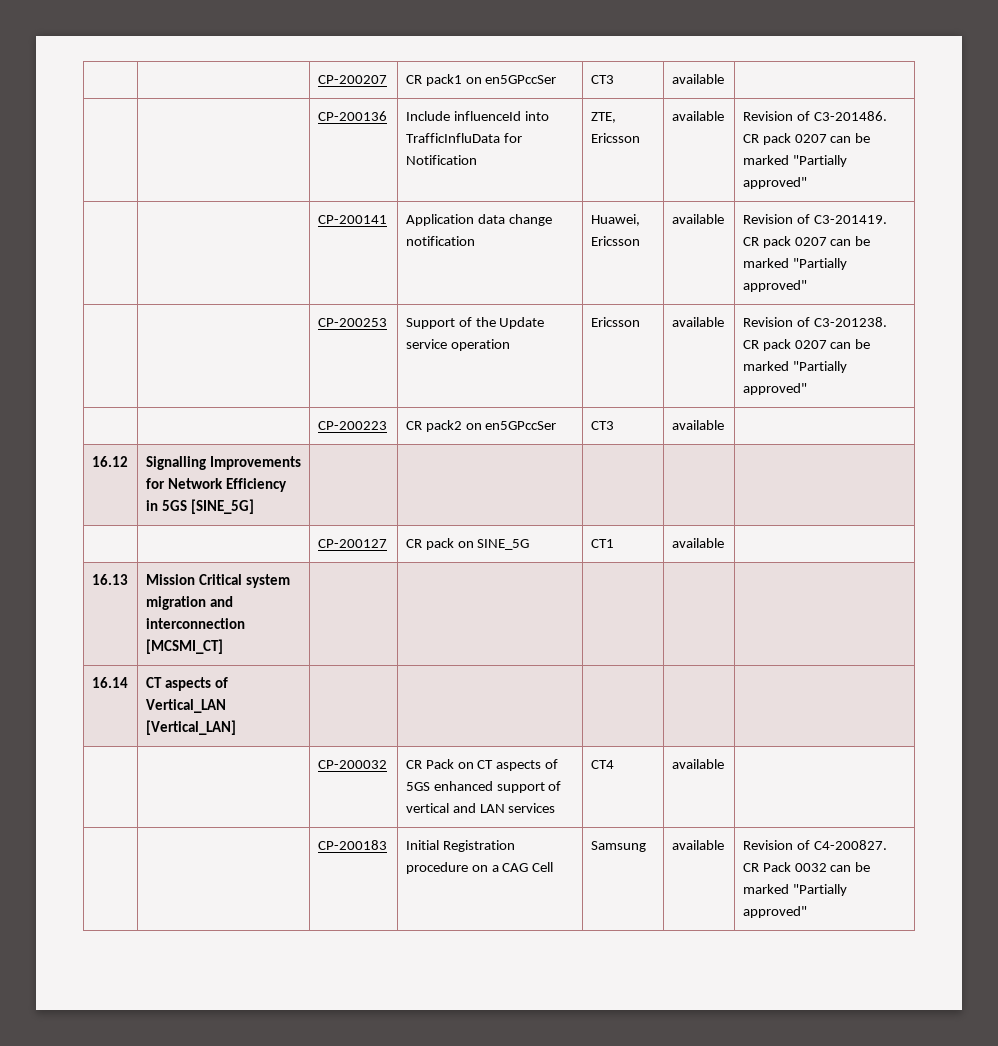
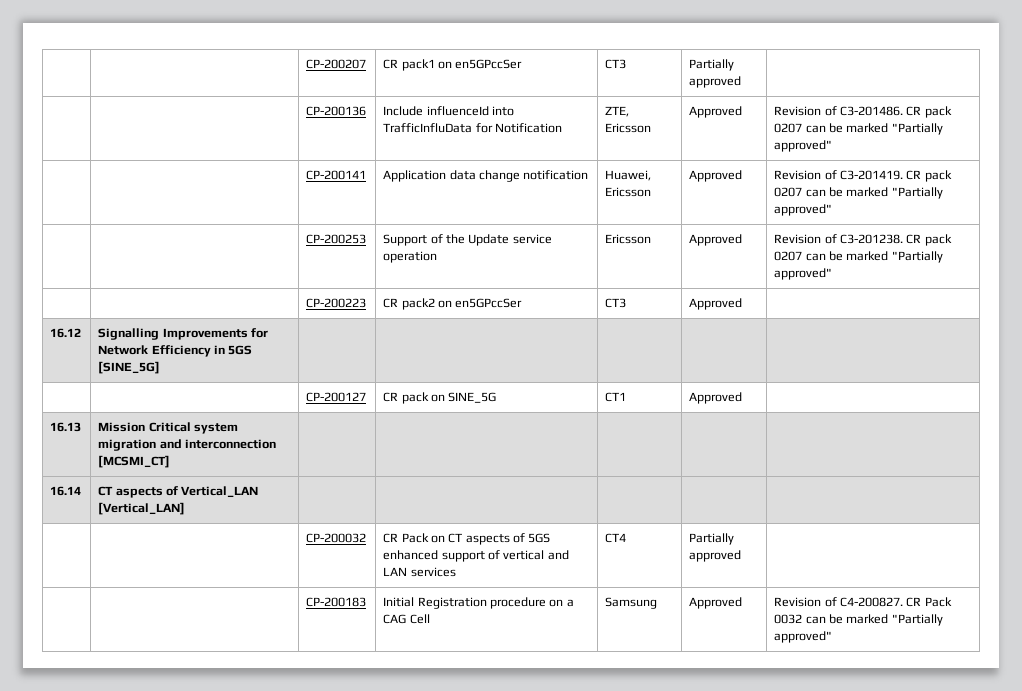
- | | CP-200207 | CR pack1 on en5GPccSer | CT3 | available |
+ | | CP-200207 | CR pack1 on en5GPccSer | CT3 | Partially approved |
- | | CP-200136 | Include influenceId into TrafficInfluData for Notification | ZTE, Ericsson | available | Revision of C3-201486. CR pack 0207 can be marked "Partially approved"
+ | | CP-200136 | Include influenceId into TrafficInfluData for Notification | ZTE, Ericsson | Approved | Revision of C3-201486. CR pack 0207 can be marked "Partially approved"
- | | CP-200141 | Application data change notification | Huawei, Ericsson | available | Revision of C3-201419. CR pack 0207 can be marked "Partially approved"
+ | | CP-200141 | Application data change notification | Huawei, Ericsson | Approved | Revision of C3-201419. CR pack 0207 can be marked "Partially approved"
- | | CP-200253 | Support of the Update service operation | Ericsson | available | Revision of C3-201238. CR pack 0207 can be marked "Partially approved"
+ | | CP-200253 | Support of the Update service operation | Ericsson | Approved | Revision of C3-201238. CR pack 0207 can be marked "Partially approved"
- | | CP-200223 | CR pack2 on en5GPccSer | CT3 | available |
+ | | CP-200223 | CR pack2 on en5GPccSer | CT3 | Approved |
- | | CP-200127 | CR pack on SINE_5G | CT1 | available |
+ | | CP-200127 | CR pack on SINE_5G | CT1 | Approved |
- | | CP-200032 | CR Pack on CT aspects of 5GS enhanced support of vertical and LAN services | CT4 | available |
+ | | CP-200032 | CR Pack on CT aspects of 5GS enhanced support of vertical and LAN services | CT4 | Partially approved |
- | | CP-200183 | Initial Registration procedure on a CAG Cell | Samsung | available | Revision of C4-200827. CR Pack 0032 can be marked "Partially approved"
+ | | CP-200183 | Initial Registration procedure on a CAG Cell | Samsung | Approved | Revision of C4-200827. CR Pack 0032 can be marked "Partially approved"

